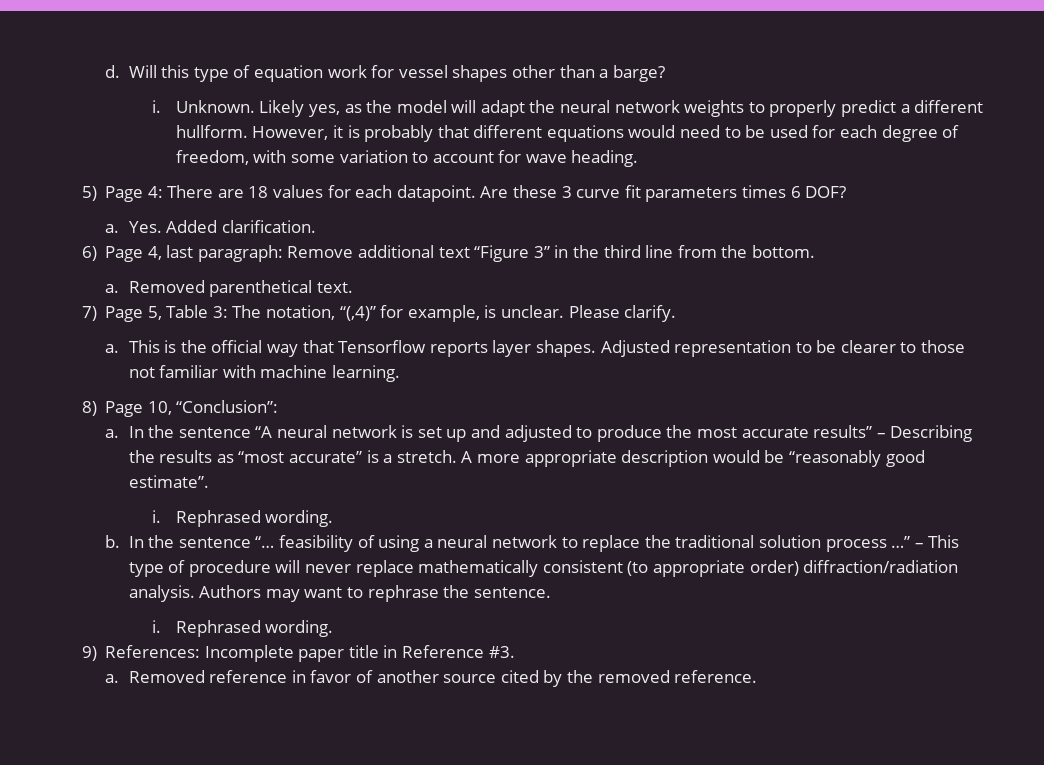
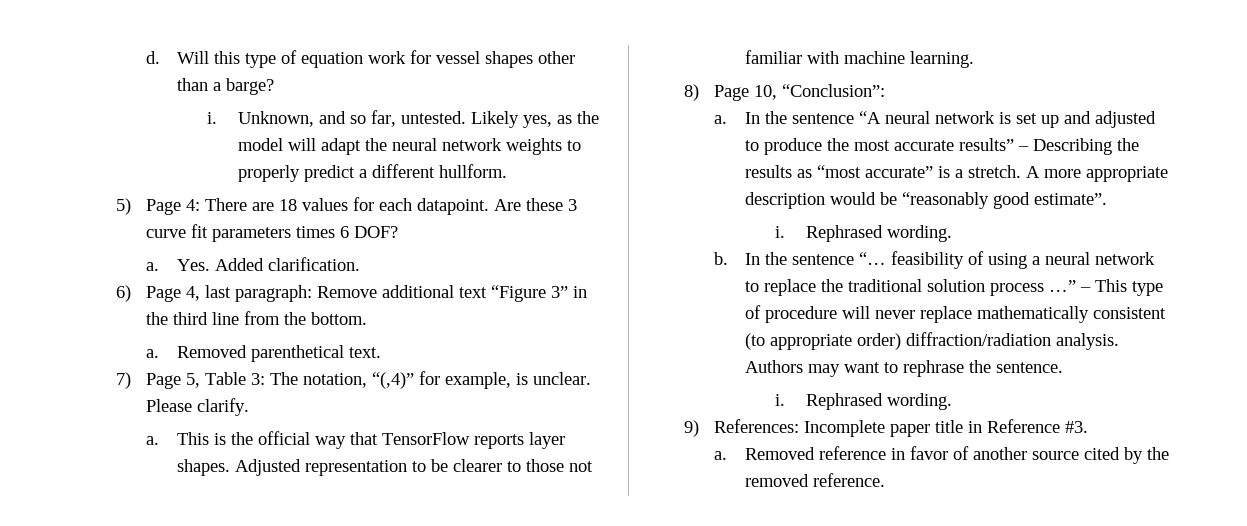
- Unknown.
+ Unknown, and so far, untested.
- However, it is probably that different equations would need to be used for each degree of freedom, with some variation to account for wave heading.
- This is the official way that Tensorflow reports layer shapes.
+ This is the official way that TensorFlow reports layer shapes.

